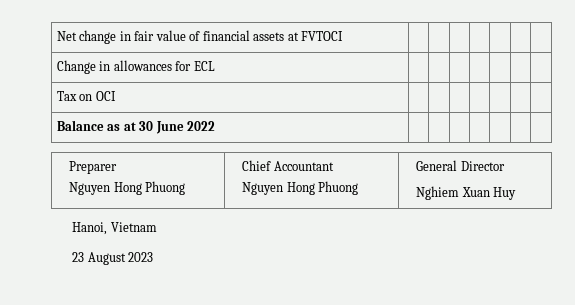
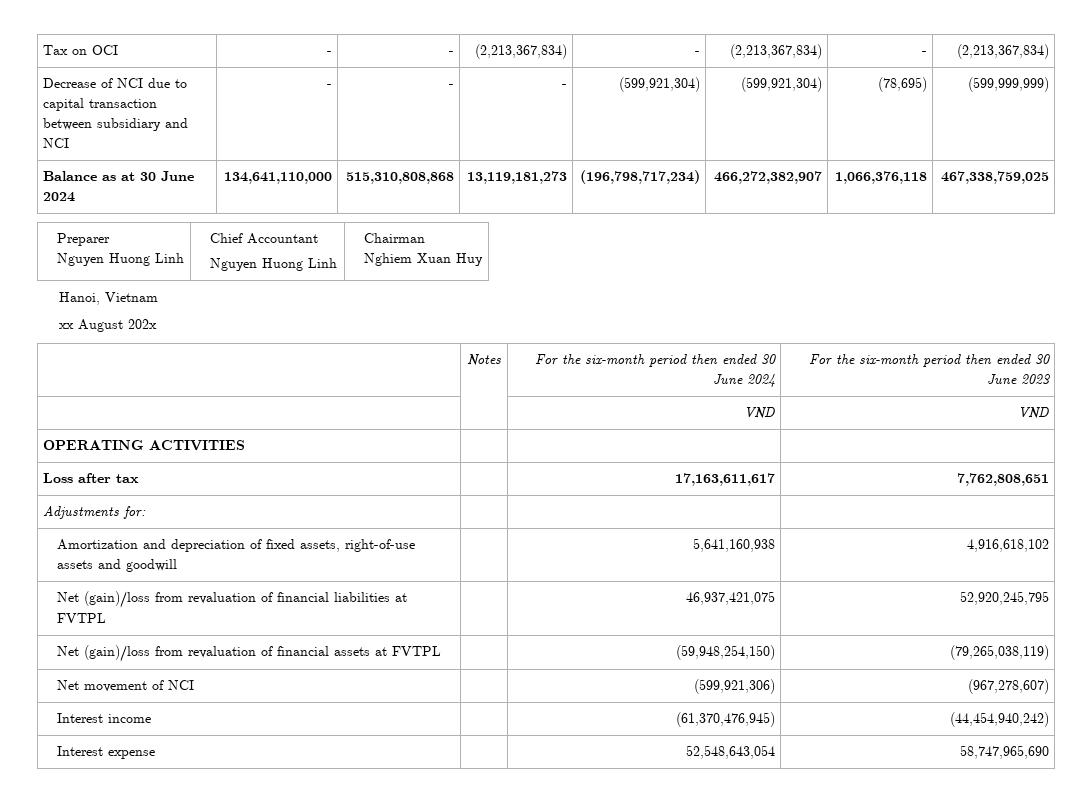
- Net change in fair value of financial assets at FVTOCI | | | | | | |
- Change in allowances for ECL | | | | | | |
- Tax on OCI | | | | | | |
+ Tax on OCI | - | - | (2,213,367,834) | - | (2,213,367,834) | - | (2,213,367,834)
+ Decrease of NCI due to capital transaction between subsidiary and NCI | - | - | - | (599,921,304) | (599,921,304) | (78,695) | (599,999,999)
- Balance as at 30 June 2022 | | | | | | |
+ Balance as at 30 June 2024 | 134,641,110,000 | 515,310,808,868 | 13,119,181,273 | (196,798,717,234) | 466,272,382,907 | 1,066,376,118 | 467,338,759,025
  Preparer
- Nguyen Hong Phuong | Chief Accountant
- Nguyen Hong Phuong | General Director
+ Nguyen Huong Linh | Chief Accountant
+ Nguyen Huong Linh | Chairman
- 23 August 2023
+ xx August 202x
+ | Notes | For the six-month period then ended 30 June 2024 | For the six-month period then ended 30 June 2023
+ | | VND | VND
+ OPERATING ACTIVITIES | | |
+ Loss after tax | | 17,163,611,617 | 7,762,808,651
+ Adjustments for: | | |
+ Amortization and depreciation of fixed assets, right-of-use assets and goodwill | | 5,641,160,938 | 4,916,618,102
+ Net (gain)/loss from revaluation of financial liabilities at FVTPL | | 46,937,421,075 | 52,920,245,795
+ Net (gain)/loss from revaluation of financial assets at FVTPL | | (59,948,254,150) | (79,265,038,119)
+ Net movement of NCI | | (599,921,306) | (967,278,607)
+ Interest income | | (61,370,476,945) | (44,454,940,242)
+ Interest expense | | 52,548,643,054 | 58,747,965,690

